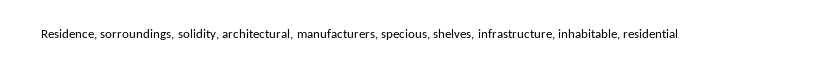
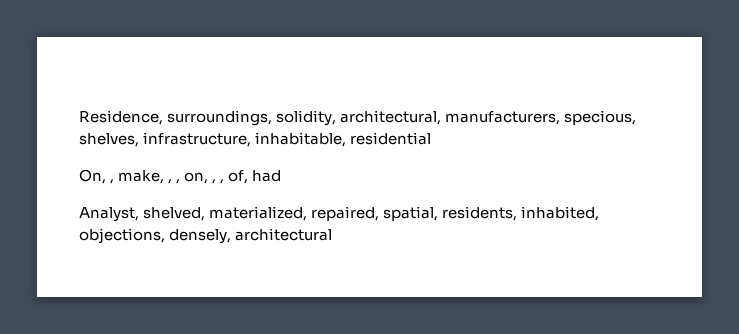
- Residence, sorroundings, solidity, architectural, manufacturers, specious, shelves, infrastructure, inhabitable, residential
+ Residence, surroundings, solidity, architectural, manufacturers, specious, shelves, infrastructure, inhabitable, residential
+ On, , make, , , on, , , of, had
+ Analyst, shelved, materialized, repaired, spatial, residents, inhabited, objections, densely, architectural

